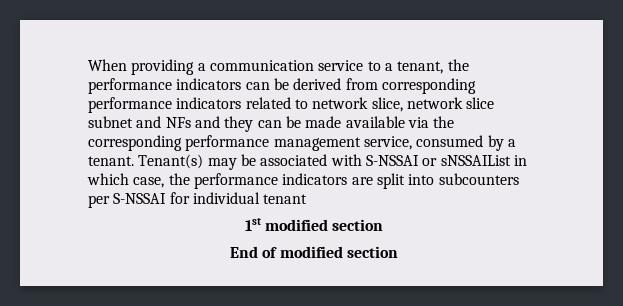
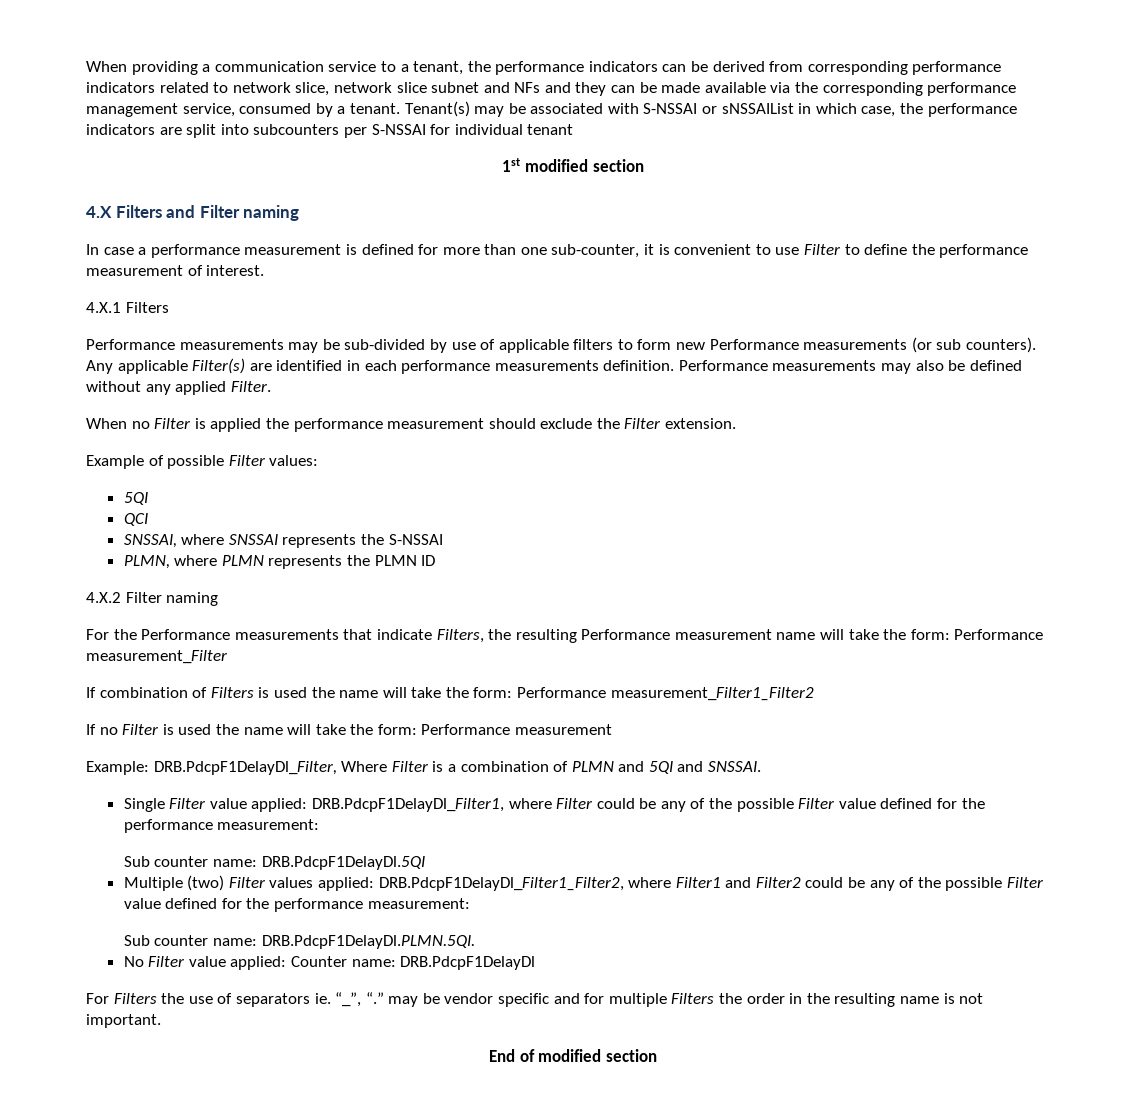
+ 4.X Filters and Filter naming
+ In case a performance measurement is defined for more than one sub-counter, it is convenient to use Filter to define the performance measurement of interest.
+ 4.X.1 Filters
+ Performance measurements may be sub-divided by use of applicable filters to form new Performance measurements (or sub counters). Any applicable Filter(s) are identified in each performance measurements definition. Performance measurements may also be defined without any applied Filter.
+ When no Filter is applied the performance measurement should exclude the Filter extension.
+ Example of possible Filter values:
+ 5QI
+ QCI
+ SNSSAI, where SNSSAI represents the S-NSSAI
+ PLMN, where PLMN represents the PLMN ID
+ 4.X.2 Filter naming
+ For the Performance measurements that indicate Filters, the resulting Performance measurement name will take the form: Performance measurement_Filter
+ If combination of Filters is used the name will take the form: Performance measurement_Filter1_Filter2
+ If no Filter is used the name will take the form: Performance measurement
+ Example: DRB.PdcpF1DelayDl_Filter, Where Filter is a combination of PLMN and 5QI and SNSSAI.
+ Single Filter value applied: DRB.PdcpF1DelayDl_Filter1, where Filter could be any of the possible Filter value defined for the performance measurement:
+ Sub counter name: DRB.PdcpF1DelayDl.5QI
+ Multiple (two) Filter values applied: DRB.PdcpF1DelayDl_Filter1_Filter2, where Filter1 and Filter2 could be any of the possible Filter value defined for the performance measurement:
+ Sub counter name: DRB.PdcpF1DelayDl.PLMN.5QI.
+ No Filter value applied: Counter name: DRB.PdcpF1DelayDl
+ For Filters the use of separators ie. “_”, “.” may be vendor specific and for multiple Filters the order in the resulting name is not important.

